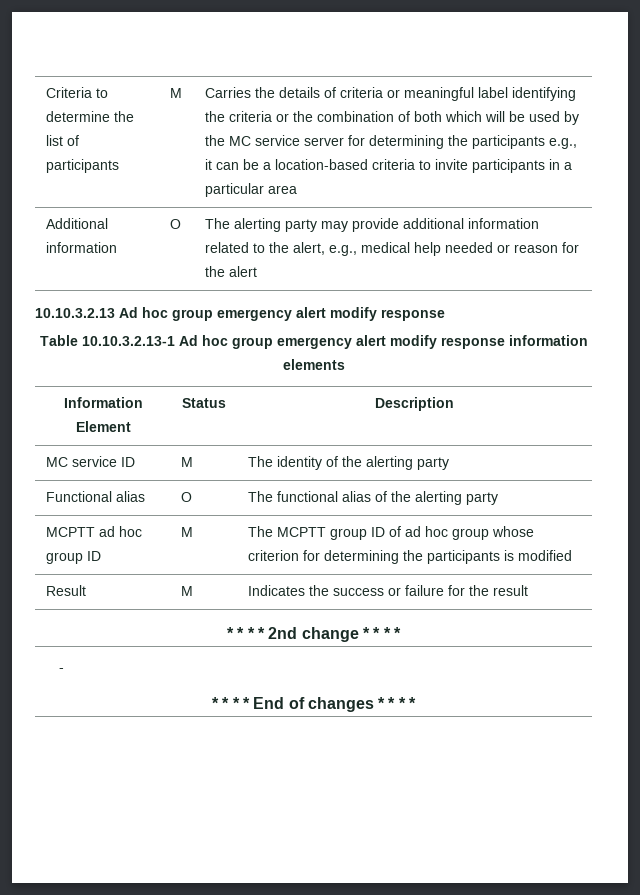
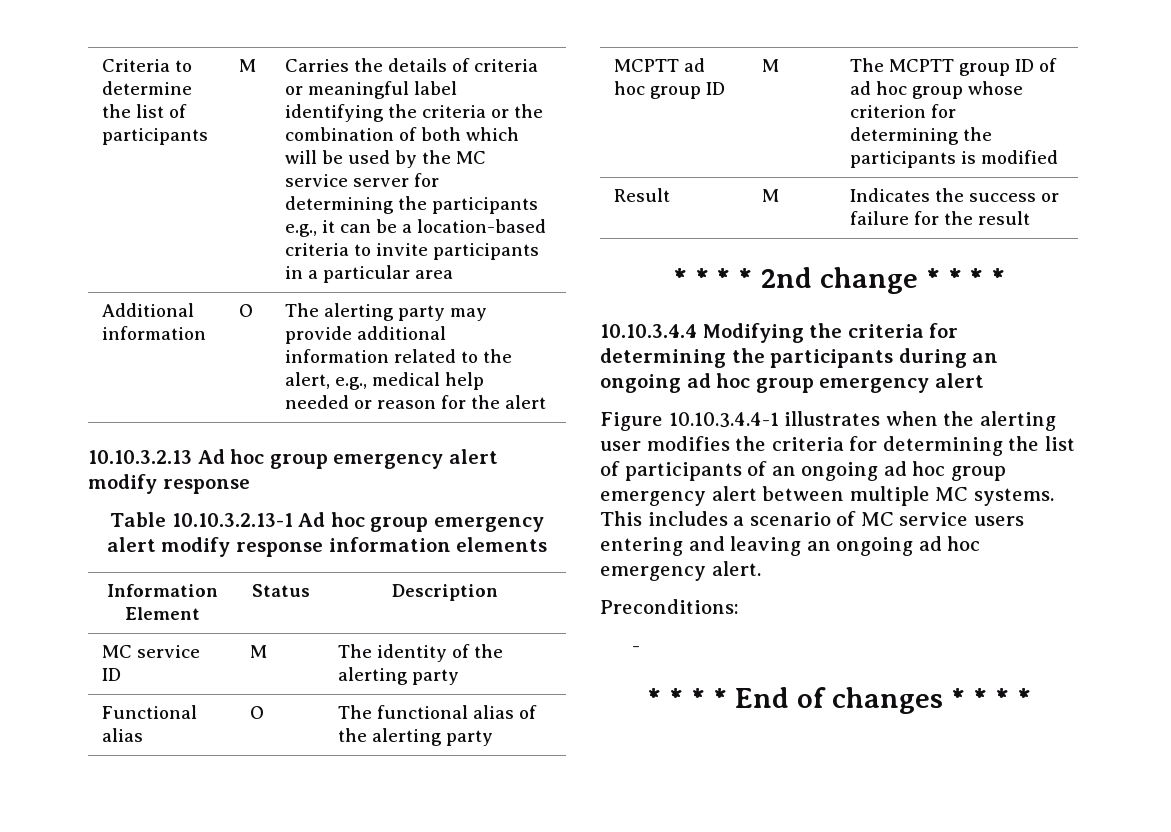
+ 10.10.3.4.4 Modifying the criteria for determining the participants during an ongoing ad hoc group emergency alert
+ Figure 10.10.3.4.4-1 illustrates when the alerting user modifies the criteria for determining the list of participants of an ongoing ad hoc group emergency alert between multiple MC systems. This includes a scenario of MC service users entering and leaving an ongoing ad hoc emergency alert.
+ Preconditions:

